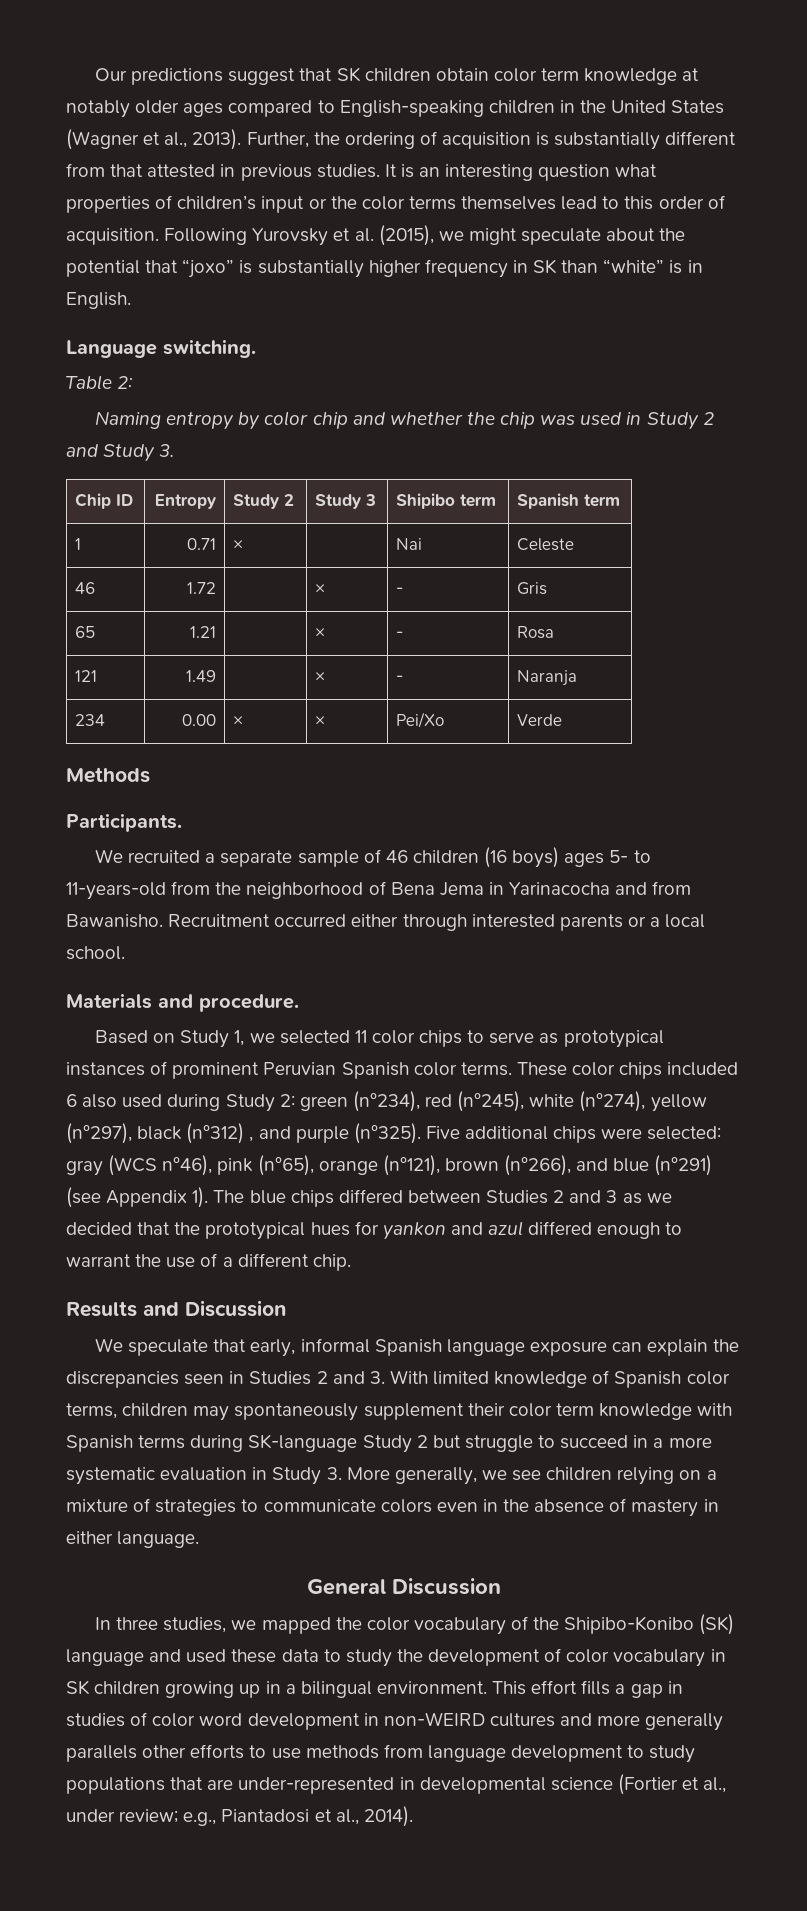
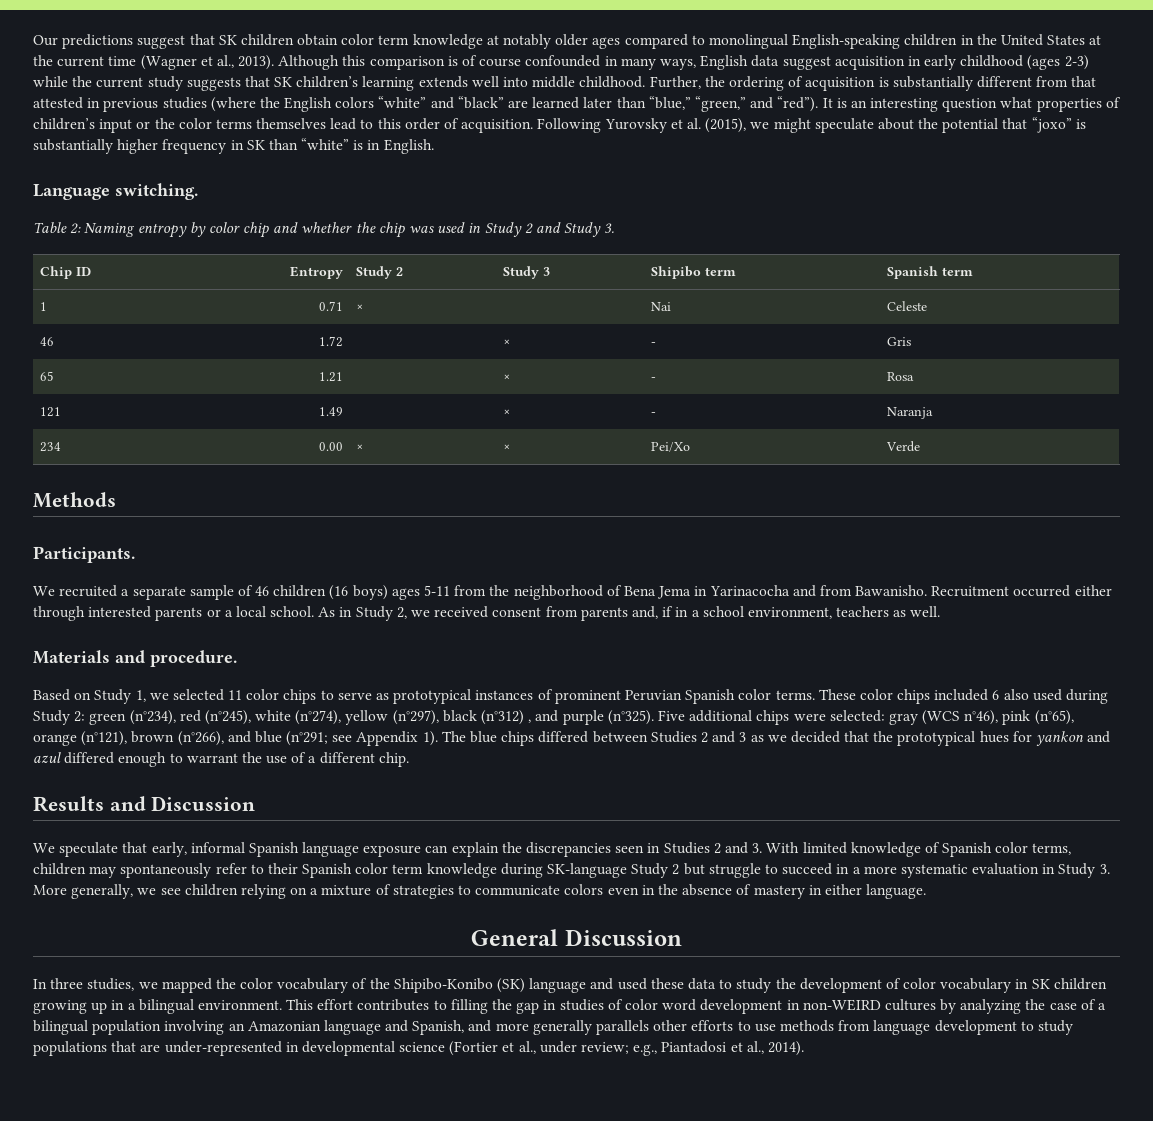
- Our predictions suggest that SK children obtain color term knowledge at notably older ages compared to English-speaking children in the United States (Wagner et al., 2013).
+ Our predictions suggest that SK children obtain color term knowledge at notably older ages compared to monolingual English-speaking children in the United States at the current time (Wagner et al., 2013). Although this comparison is of course confounded in many ways, English data suggest acquisition in early childhood (ages 2-3) while the current study suggests that SK children’s learning extends well into middle childhood.
- Further, the ordering of acquisition is substantially different from that attested in previous studies.
+ Further, the ordering of acquisition is substantially different from that attested in previous studies (where the English colors “white” and “black” are learned later than “blue,” “green,” and “red”).
- Table 2:
- Naming entropy by color chip and whether the chip was used in Study 2 and Study 3.
+ Table 2: Naming entropy by color chip and whether the chip was used in Study 2 and Study 3.
- We recruited a separate sample of 46 children (16 boys) ages 5- to 11-years-old from the neighborhood of Bena Jema in Yarinacocha and from Bawanisho.
+ We recruited a separate sample of 46 children (16 boys) ages 5-11 from the neighborhood of Bena Jema in Yarinacocha and from Bawanisho.
+ As in Study 2, we received consent from parents and, if in a school environment, teachers as well.
- Five additional chips were selected: gray (WCS n°46), pink (n°65), orange (n°121), brown (n°266), and blue (n°291) (see Appendix 1).
+ Five additional chips were selected: gray (WCS n°46), pink (n°65), orange (n°121), brown (n°266), and blue (n°291; see Appendix 1).
- We speculate that early, informal Spanish language exposure can explain the discrepancies seen in Studies 2 and 3. With limited knowledge of Spanish color terms, children may spontaneously supplement their color term knowledge with Spanish terms during SK-language Study 2 but struggle to succeed in a more systematic evaluation in Study 3. More generally, we see children relying on a mixture of strategies to communicate colors even in the absence of mastery in either language.
+ We speculate that early, informal Spanish language exposure can explain the discrepancies seen in Studies 2 and 3. With limited knowledge of Spanish color terms, children may spontaneously refer to their Spanish color term knowledge during SK-language Study 2 but struggle to succeed in a more systematic evaluation in Study 3. More generally, we see children relying on a mixture of strategies to communicate colors even in the absence of mastery in either language.
- This effort fills a gap in studies of color word development in non-WEIRD cultures and more generally parallels other efforts to use methods from language development to study populations that are under-represented in developmental science (Fortier et al., under review; e.g., Piantadosi et al., 2014).
+ This effort contributes to filling the gap in studies of color word development in non-WEIRD cultures by analyzing the case of a bilingual population involving an Amazonian language and Spanish, and more generally parallels other efforts to use methods from language development to study populations that are under-represented in developmental science (Fortier et al., under review; e.g., Piantadosi et al., 2014).

